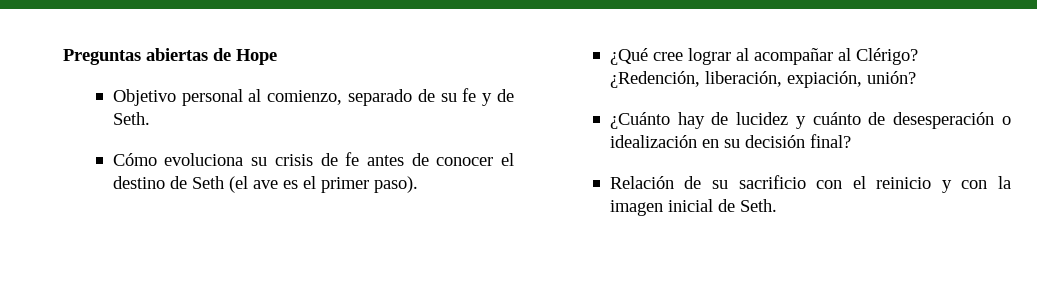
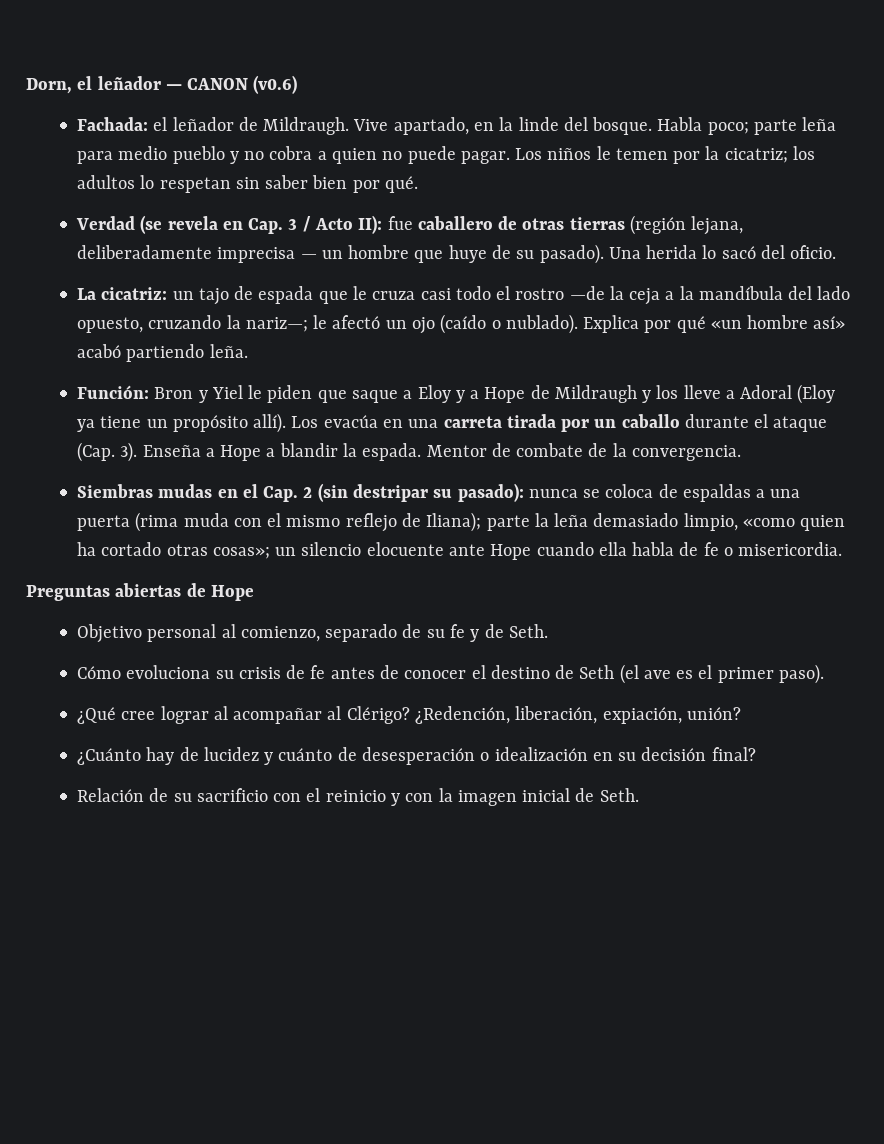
+ Dorn, el leñador — CANON (v0.6)
+ Fachada: el leñador de Mildraugh. Vive apartado, en la linde del bosque. Habla poco; parte leña para medio pueblo y no cobra a quien no puede pagar. Los niños le temen por la cicatriz; los adultos lo respetan sin saber bien por qué.
+ Verdad (se revela en Cap. 3 / Acto II): fue caballero de otras tierras (región lejana, deliberadamente imprecisa — un hombre que huye de su pasado). Una herida lo sacó del oficio.
+ La cicatriz: un tajo de espada que le cruza casi todo el rostro —de la ceja a la mandíbula del lado opuesto, cruzando la nariz—; le afectó un ojo (caído o nublado). Explica por qué «un hombre así» acabó partiendo leña.
+ Función: Bron y Yiel le piden que saque a Eloy y a Hope de Mildraugh y los lleve a Adoral (Eloy ya tiene un propósito allí). Los evacúa en una carreta tirada por un caballo durante el ataque (Cap. 3). Enseña a Hope a blandir la espada. Mentor de combate de la convergencia.
+ Siembras mudas en el Cap. 2 (sin destripar su pasado): nunca se coloca de espaldas a una puerta (rima muda con el mismo reflejo de Iliana); parte la leña demasiado limpio, «como quien ha cortado otras cosas»; un silencio elocuente ante Hope cuando ella habla de fe o misericordia.

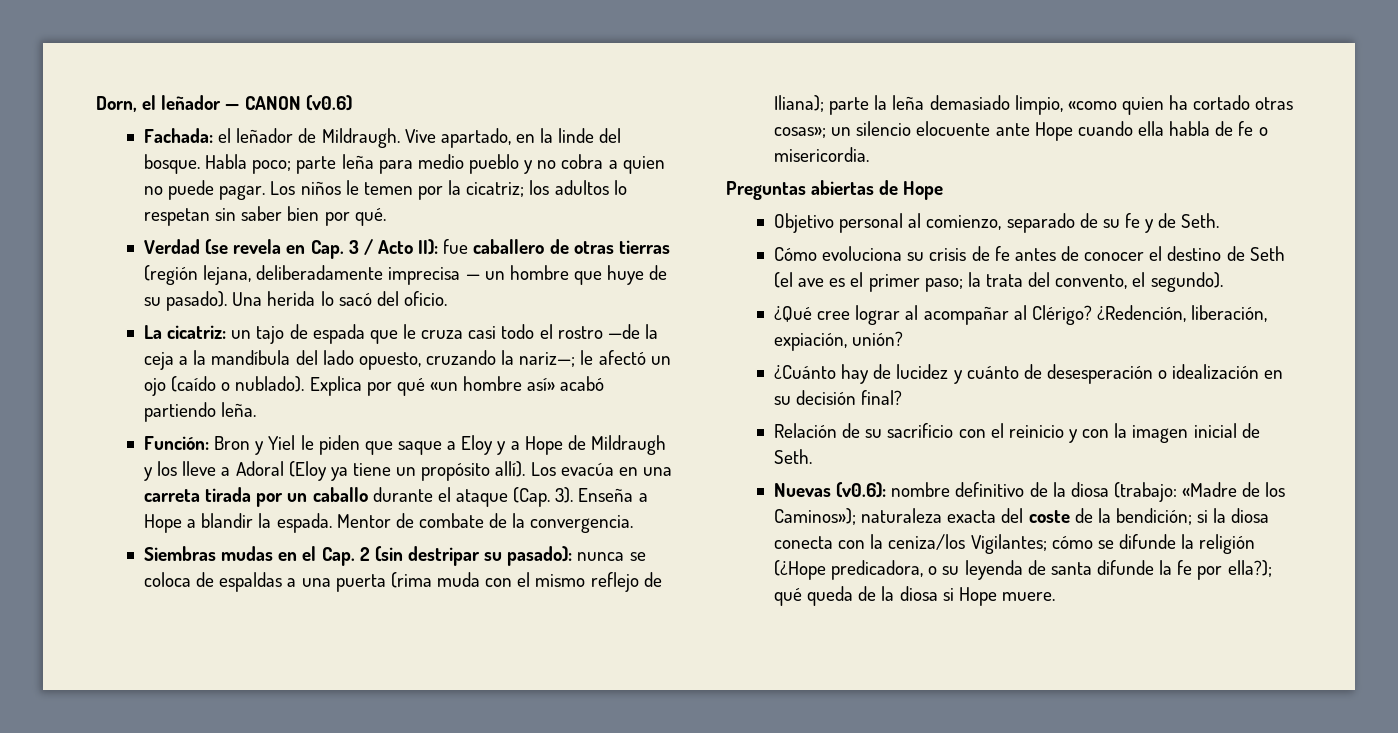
- Cómo evoluciona su crisis de fe antes de conocer el destino de Seth (el ave es el primer paso).
+ Cómo evoluciona su crisis de fe antes de conocer el destino de Seth (el ave es el primer paso; la trata del convento, el segundo).
+ Nuevas (v0.6): nombre definitivo de la diosa (trabajo: «Madre de los Caminos»); naturaleza exacta del coste de la bendición; si la diosa conecta con la ceniza/los Vigilantes; cómo se difunde la religión (¿Hope predicadora, o su leyenda de santa difunde la fe por ella?); qué queda de la diosa si Hope muere.

